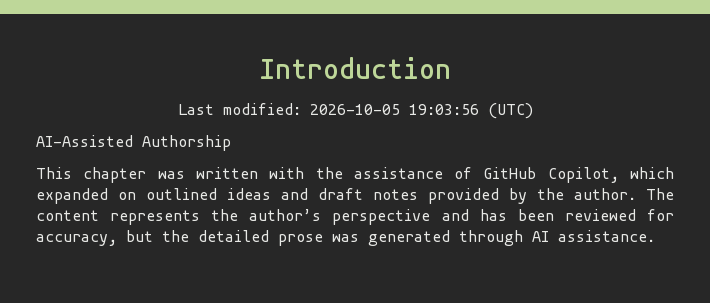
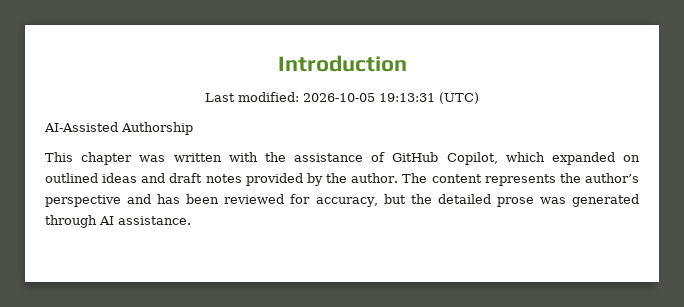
- Last modified: 2026-10-05 19:03:56 (UTC)
+ Last modified: 2026-10-05 19:13:31 (UTC)

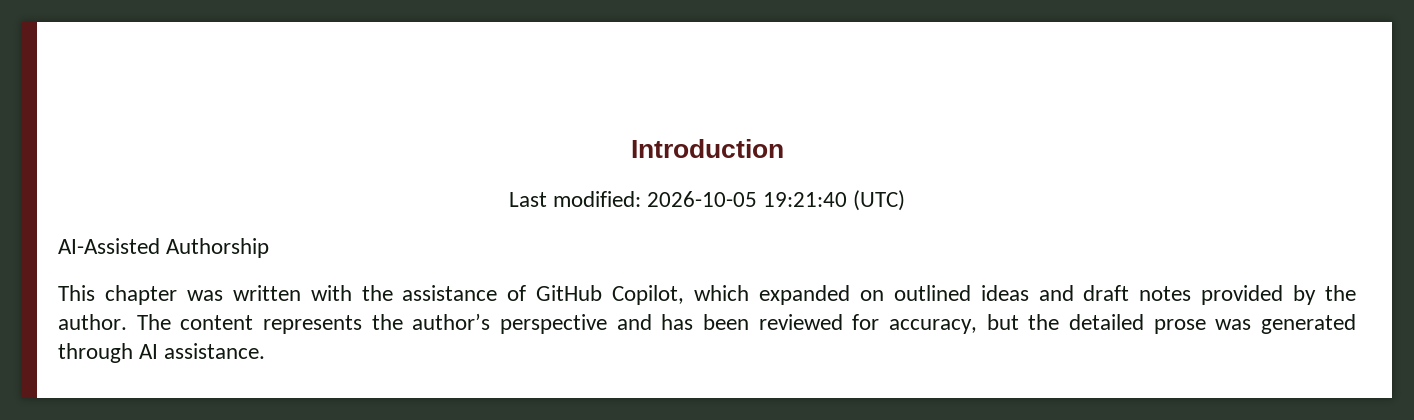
- Last modified: 2026-10-05 19:13:31 (UTC)
+ Last modified: 2026-10-05 19:21:40 (UTC)

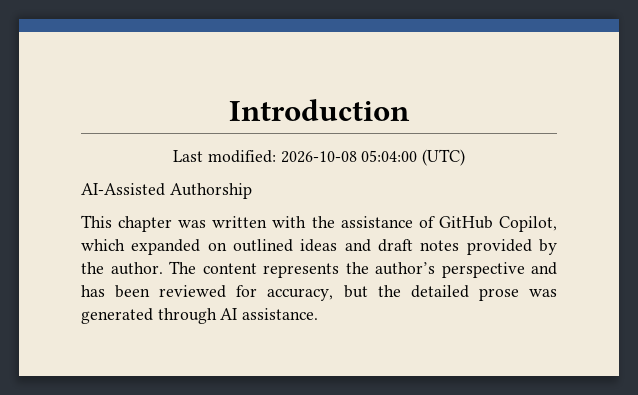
- Last modified: 2026-10-05 19:21:40 (UTC)
+ Last modified: 2026-10-08 05:04:00 (UTC)

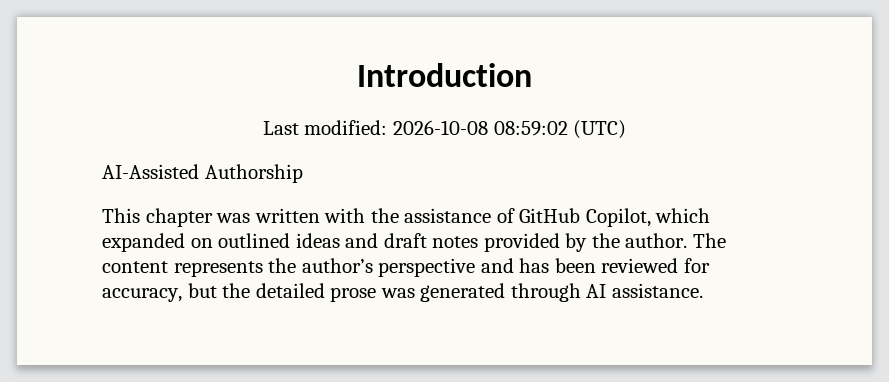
- Last modified: 2026-10-08 05:04:00 (UTC)
+ Last modified: 2026-10-08 08:59:02 (UTC)

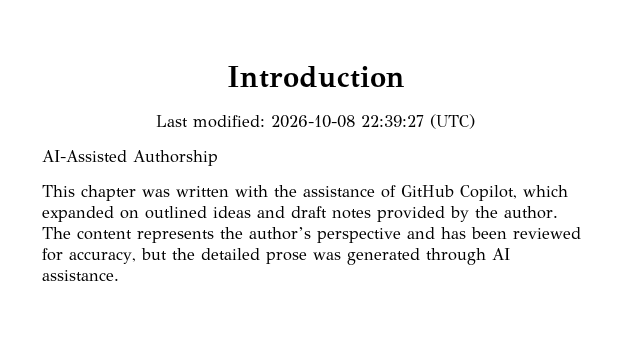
- Last modified: 2026-10-08 08:59:02 (UTC)
+ Last modified: 2026-10-08 22:39:27 (UTC)

